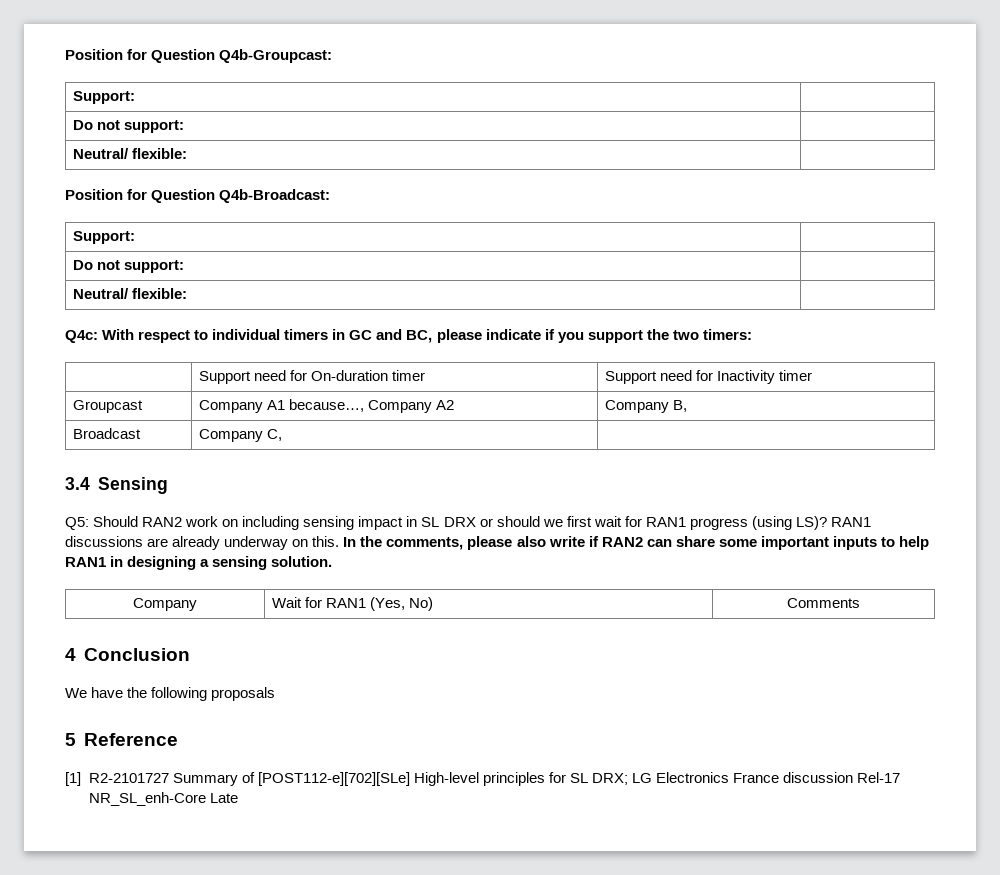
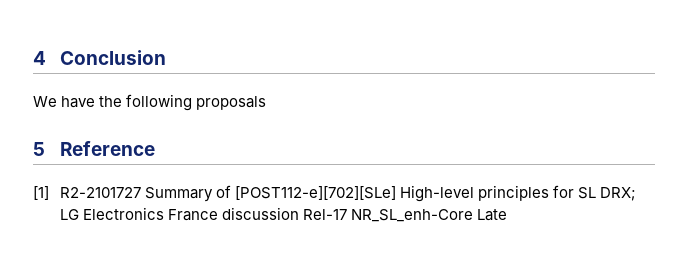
- Position for Question Q4b-Groupcast:
- Support: |
- Do not support: |
- Neutral/ flexible: |
- Position for Question Q4b-Broadcast:
- Support: |
- Do not support: |
- Neutral/ flexible: |
- Q4c: With respect to individual timers in GC and BC, please indicate if you support the two timers:
- | Support need for On-duration timer | Support need for Inactivity timer
- Groupcast | Company A1 because…, Company A2 | Company B,
- Broadcast | Company C, |
- 3.4 Sensing
- Q5: Should RAN2 work on including sensing impact in SL DRX or should we first wait for RAN1 progress (using LS)? RAN1 discussions are already underway on this. In the comments, please also write if RAN2 can share some important inputs to help RAN1 in designing a sensing solution.
- Company | Wait for RAN1 (Yes, No) | Comments

